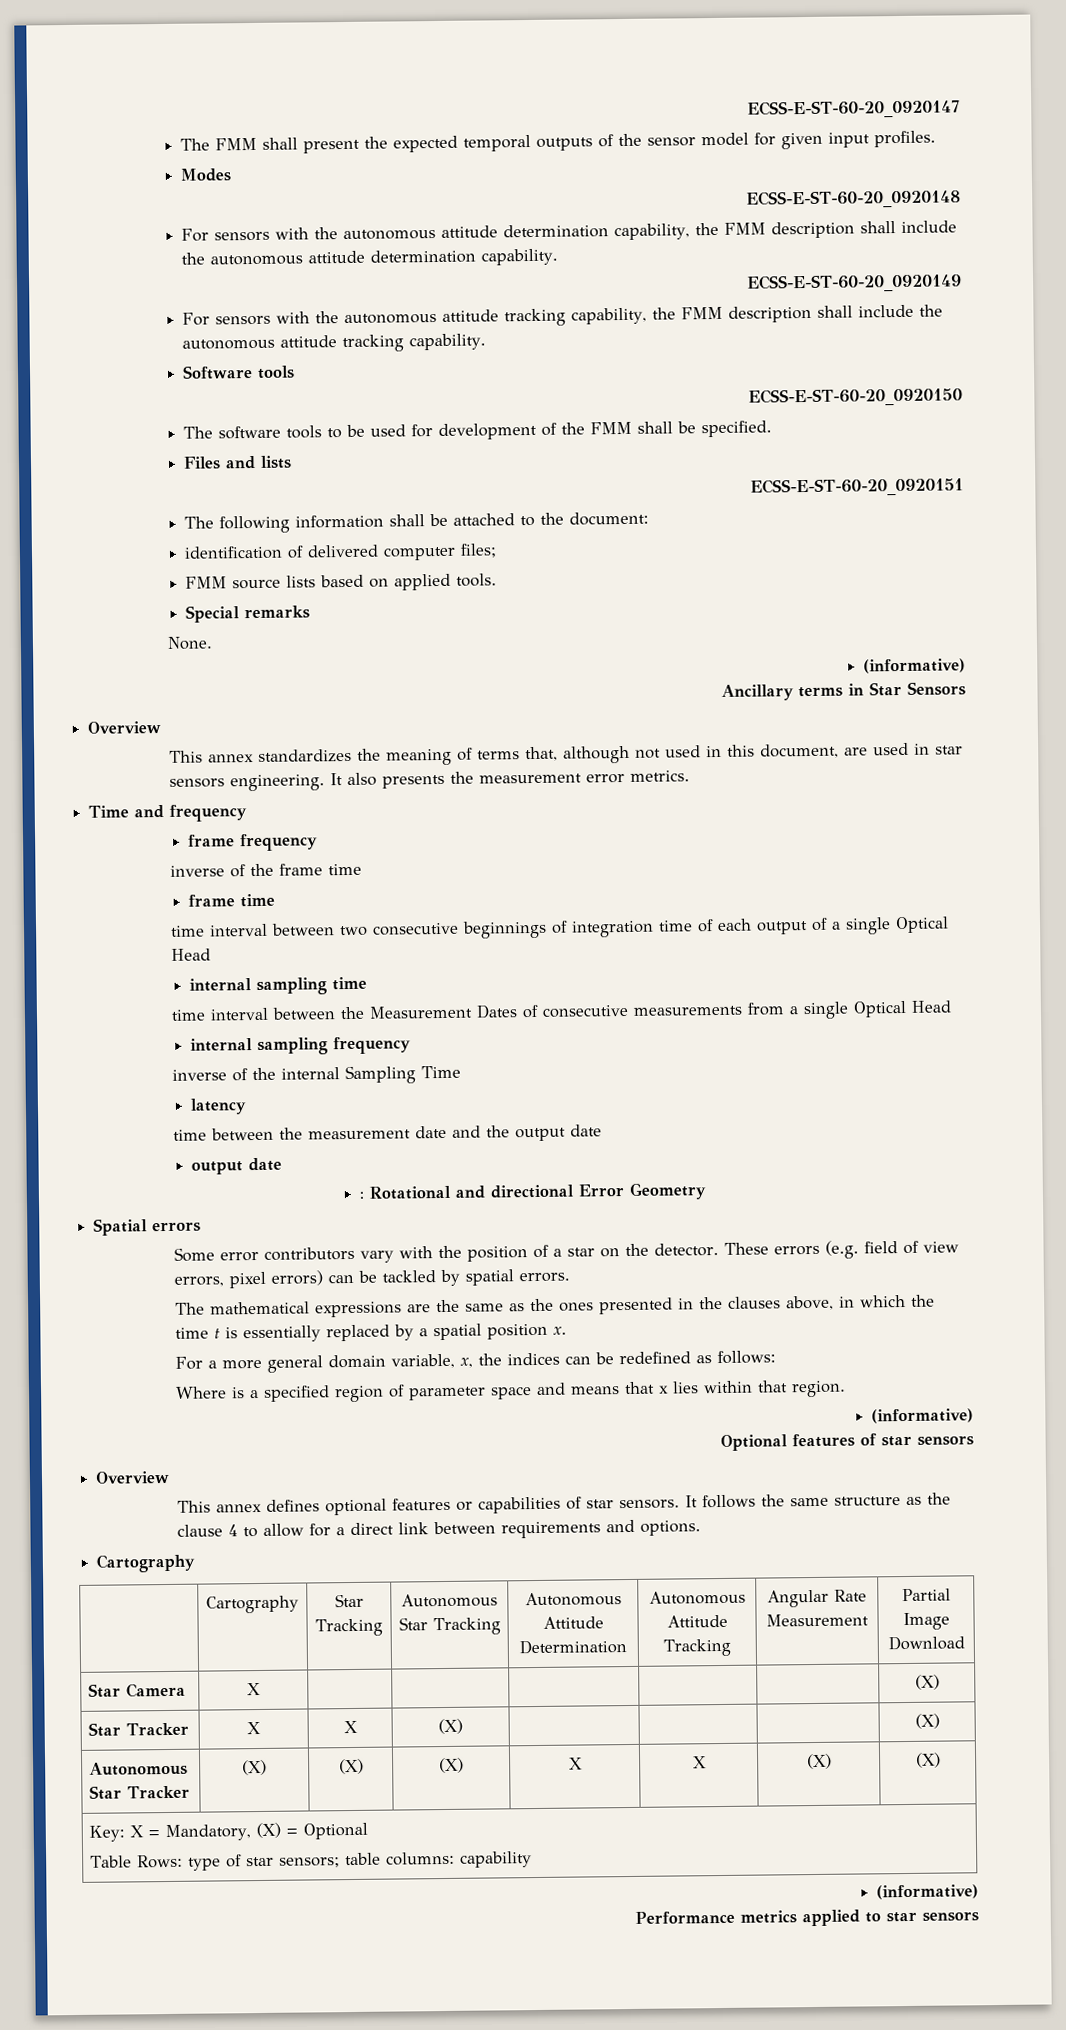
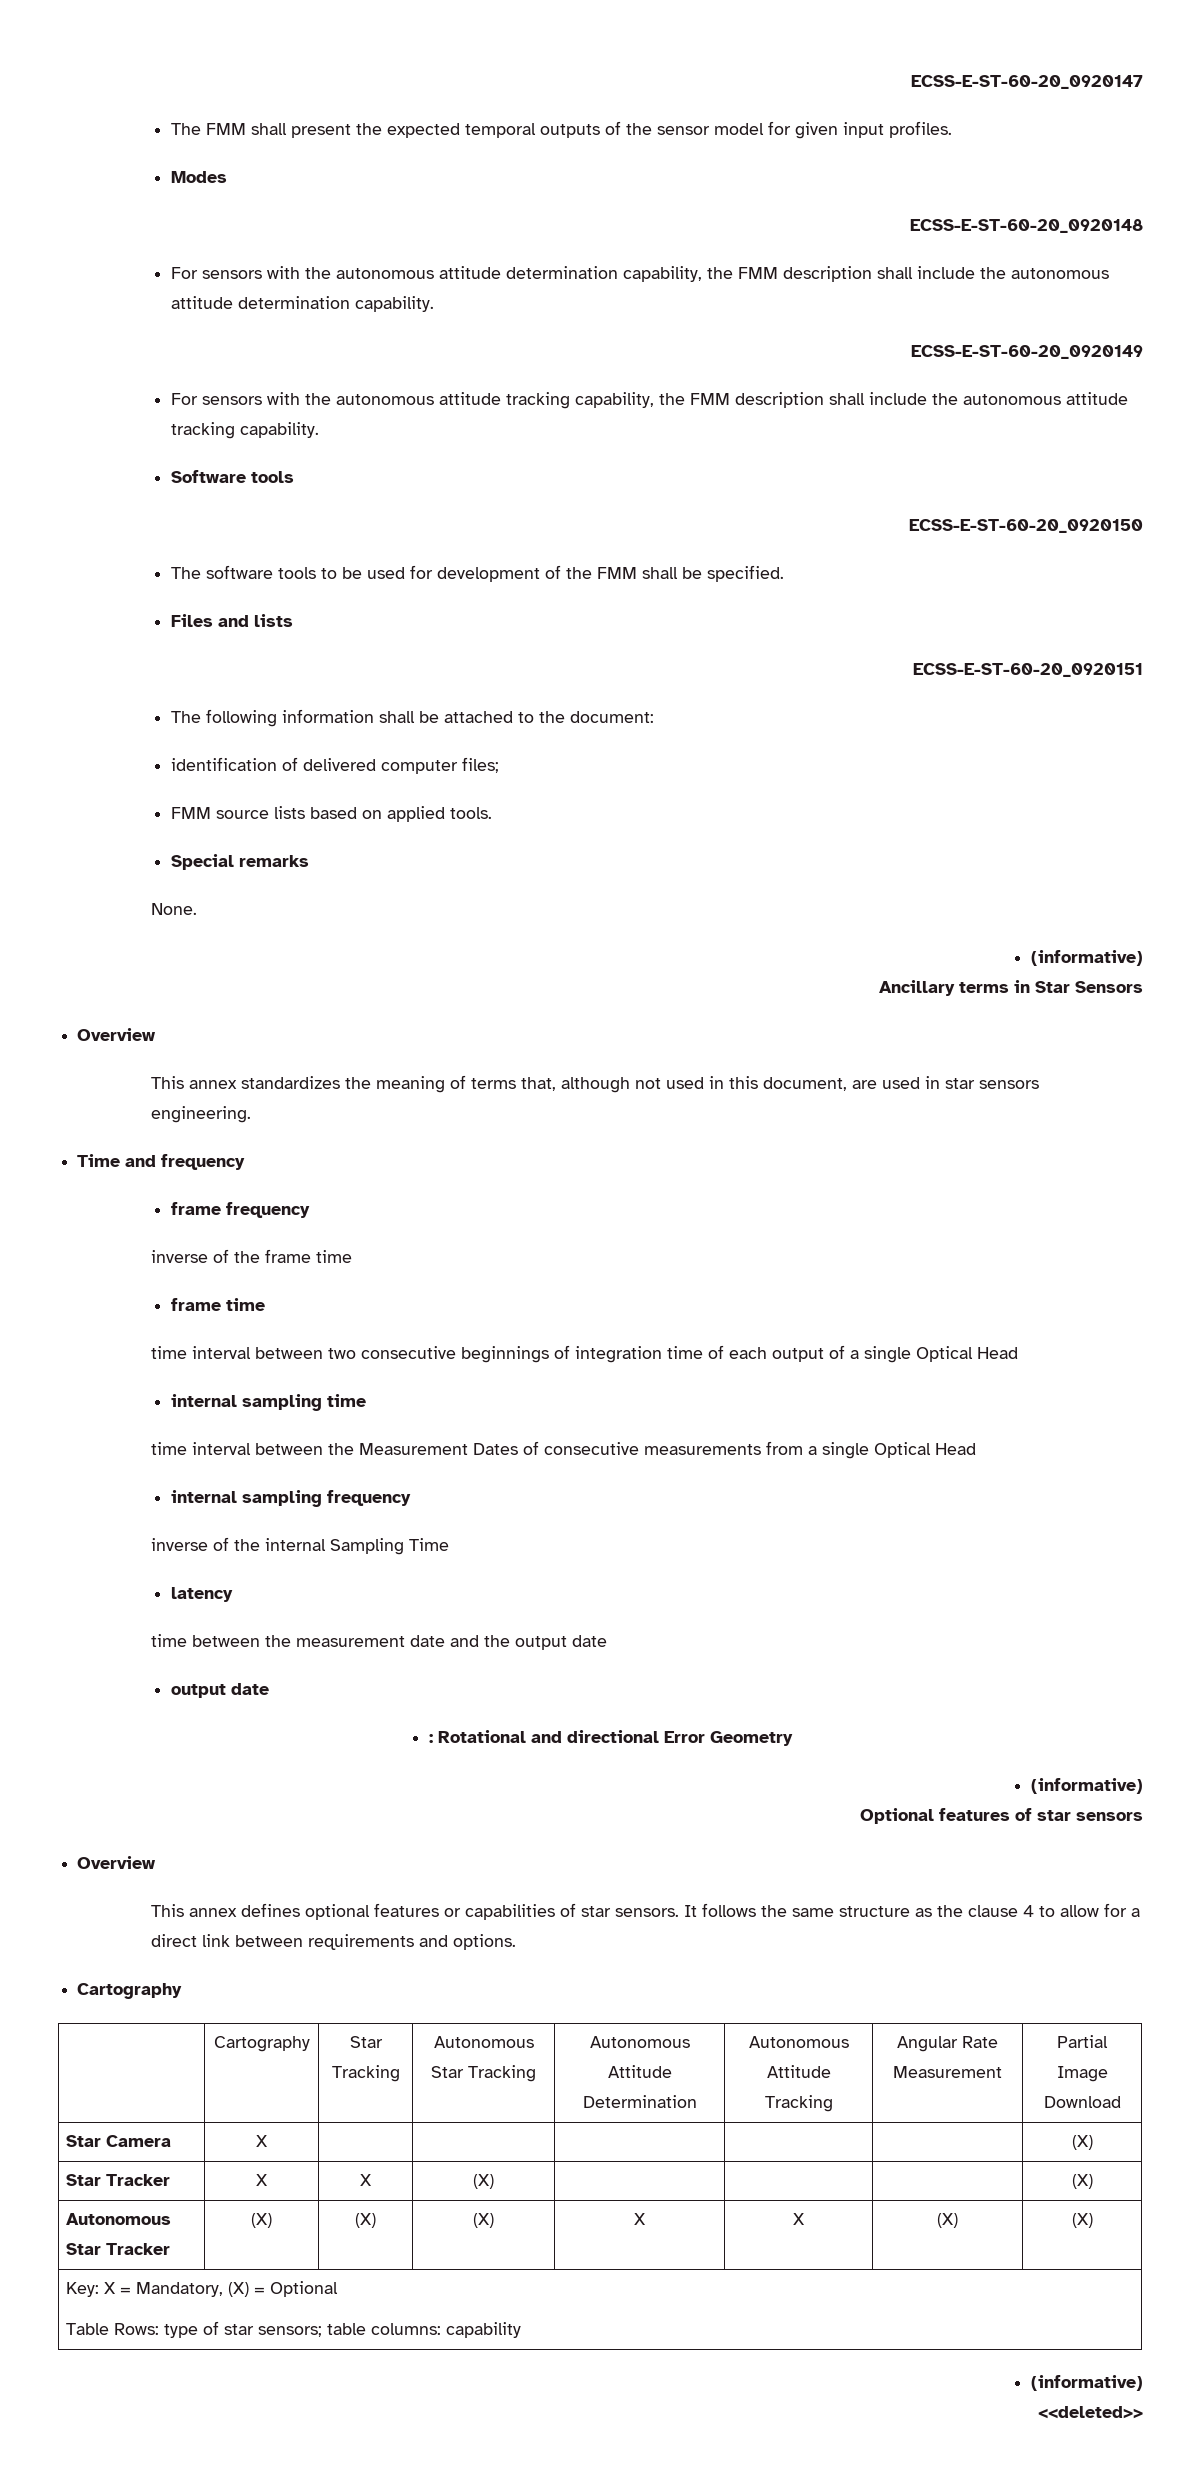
- It also presents the measurement error metrics.
- Spatial errors
- Some error contributors vary with the position of a star on the detector. These errors (e.g. field of view errors, pixel errors) can be tackled by spatial errors.
- The mathematical expressions are the same as the ones presented in the clauses above, in which the time t is essentially replaced by a spatial position x.
- For a more general domain variable, x, the indices can be redefined as follows:
- Where is a specified region of parameter space and means that x lies within that region.
- Performance metrics applied to star sensors
+ <<deleted>>

